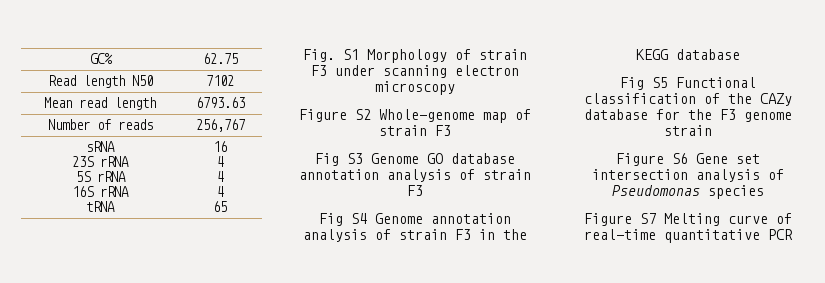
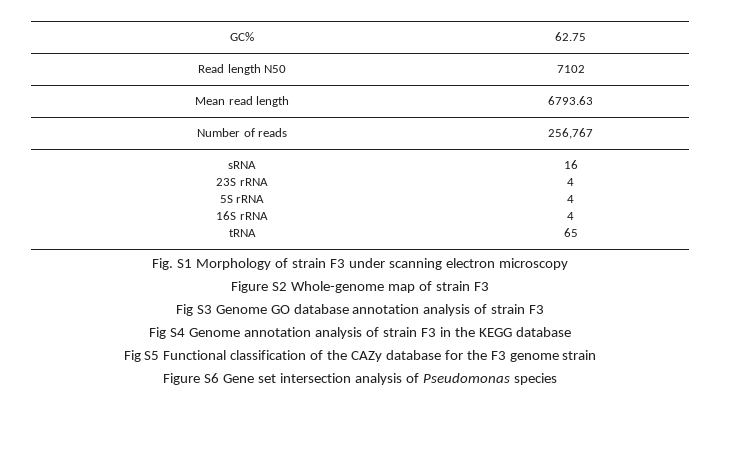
- Figure S7 Melting curve of real-time quantitative PCR

